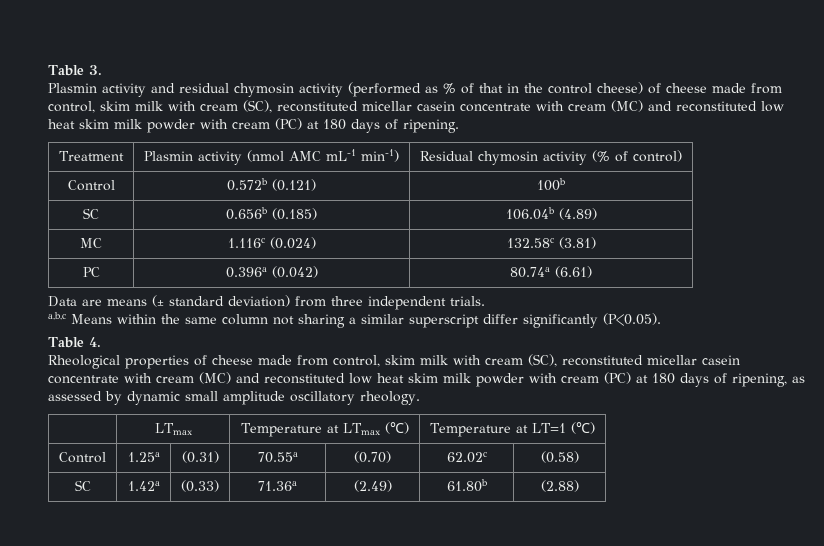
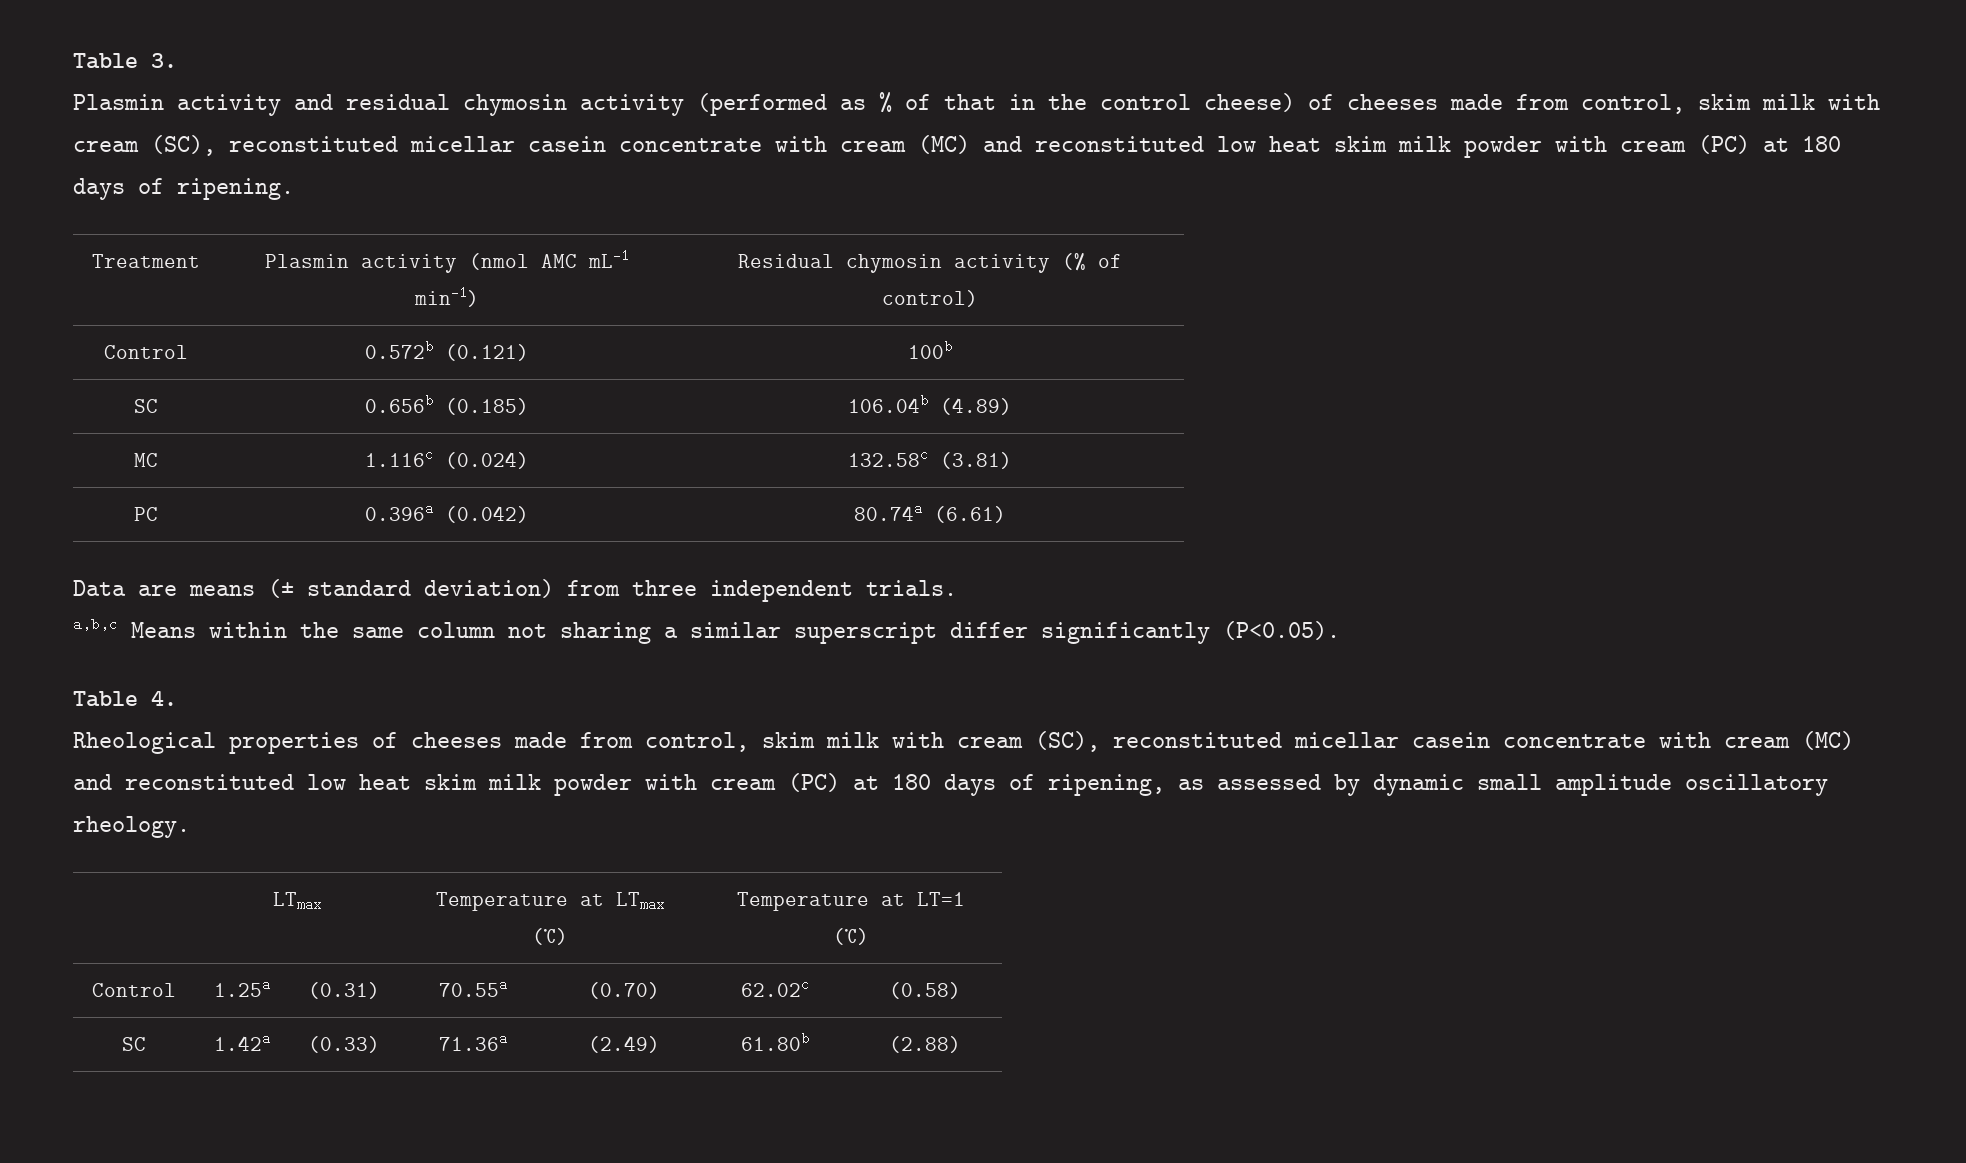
- Plasmin activity and residual chymosin activity (performed as % of that in the control cheese) of cheese made from control, skim milk with cream (SC), reconstituted micellar casein concentrate with cream (MC) and reconstituted low heat skim milk powder with cream (PC) at 180 days of ripening.
+ Plasmin activity and residual chymosin activity (performed as % of that in the control cheese) of cheeses made from control, skim milk with cream (SC), reconstituted micellar casein concentrate with cream (MC) and reconstituted low heat skim milk powder with cream (PC) at 180 days of ripening.
- Rheological properties of cheese made from control, skim milk with cream (SC), reconstituted micellar casein concentrate with cream (MC) and reconstituted low heat skim milk powder with cream (PC) at 180 days of ripening, as assessed by dynamic small amplitude oscillatory rheology.
+ Rheological properties of cheeses made from control, skim milk with cream (SC), reconstituted micellar casein concentrate with cream (MC) and reconstituted low heat skim milk powder with cream (PC) at 180 days of ripening, as assessed by dynamic small amplitude oscillatory rheology.

